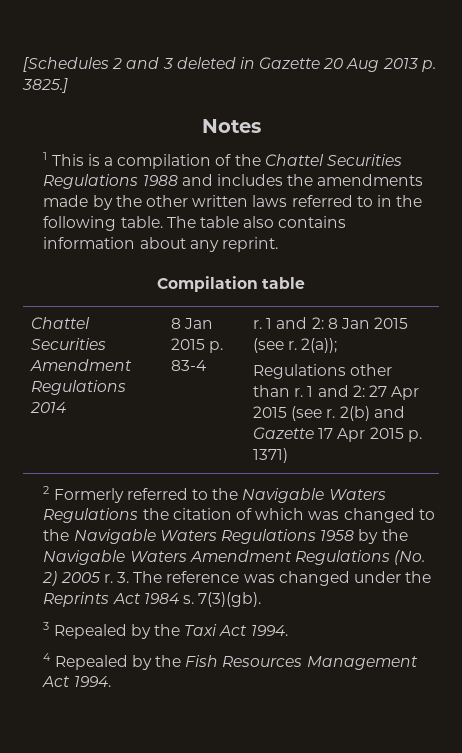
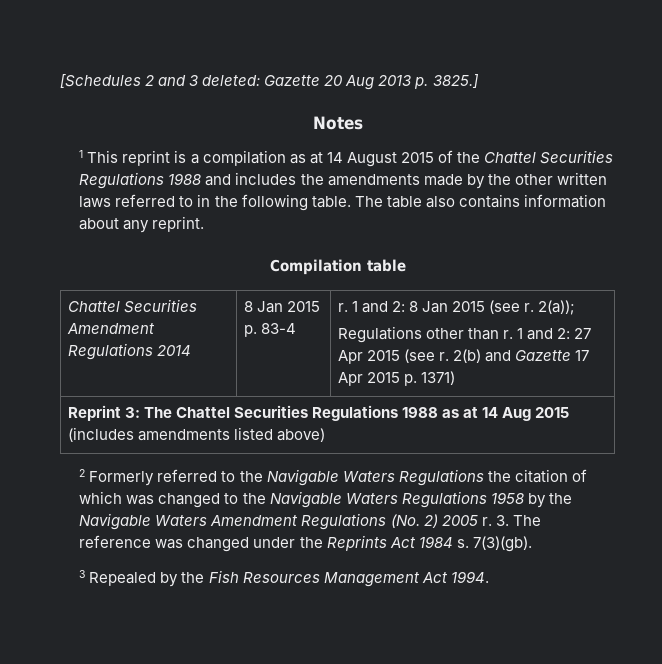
- [Schedules 2 and 3 deleted in Gazette 20 Aug 2013 p. 3825.]
+ [Schedules 2 and 3 deleted: Gazette 20 Aug 2013 p. 3825.]
- 1 This is a compilation of the Chattel Securities Regulations 1988 and includes the amendments made by the other written laws referred to in the following table.
+ 1 This reprint is a compilation as at 14 August 2015 of the Chattel Securities Regulations 1988 and includes the amendments made by the other written laws referred to in the following table.
+ Reprint 3: The Chattel Securities Regulations 1988 as at 14 Aug 2015 (includes amendments listed above)
- 3 Repealed by the Taxi Act 1994.
- 4 Repealed by the Fish Resources Management Act 1994.
+ 3 Repealed by the Fish Resources Management Act 1994.

